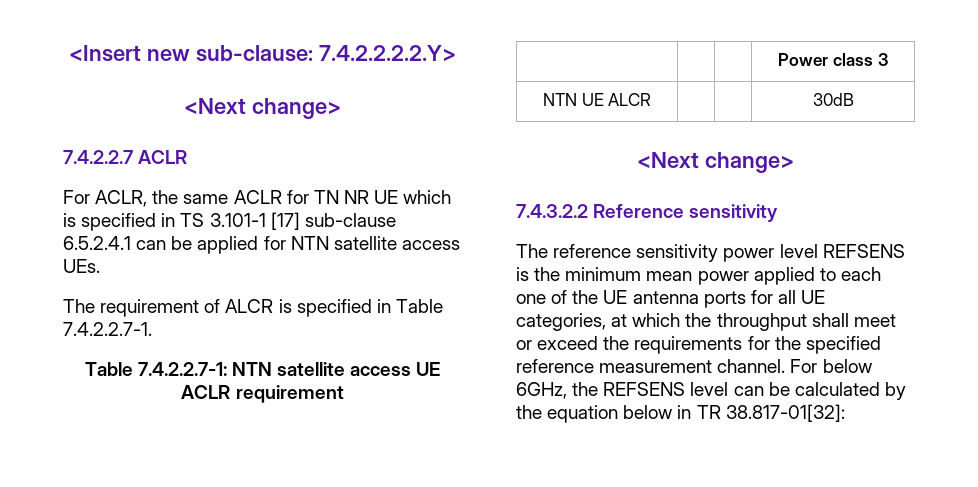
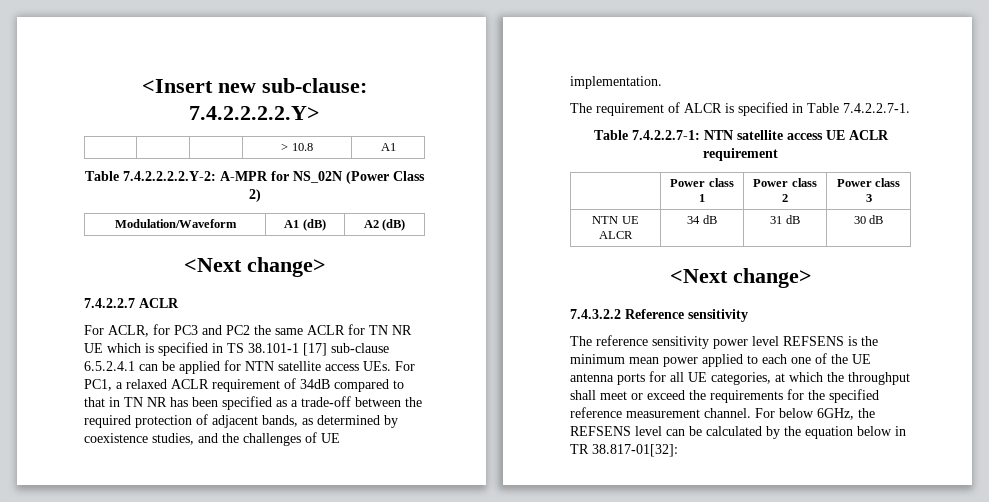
+ | | | > 10.8 | A1
+ Table 7.4.2.2.2.2.Y-2: A-MPR for NS_02N (Power Class 2)
+ Modulation/Waveform | A1 (dB) | A2 (dB)
- For ACLR, the same ACLR for TN NR UE which is specified in TS 3.101-1 [17] sub-clause 6.5.2.4.1 can be applied for NTN satellite access UEs.
+ For ACLR, for PC3 and PC2 the same ACLR for TN NR UE which is specified in TS 38.101-1 [17] sub-clause 6.5.2.4.1 can be applied for NTN satellite access UEs. For PC1, a relaxed ACLR requirement of 34dB compared to that in TN NR has been specified as a trade-off between the required protection of adjacent bands, as determined by coexistence studies, and the challenges of UE implementation.
- | | | Power class 3
+ | Power class 1 | Power class 2 | Power class 3
- NTN UE ALCR | | | 30dB
+ NTN UE ALCR | 34 dB | 31 dB | 30 dB

